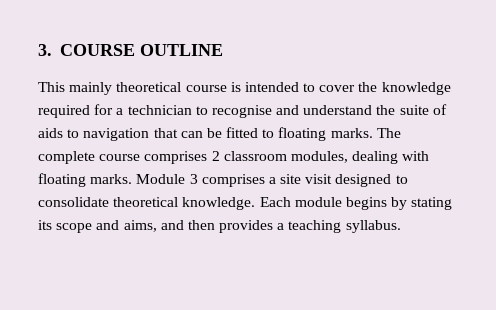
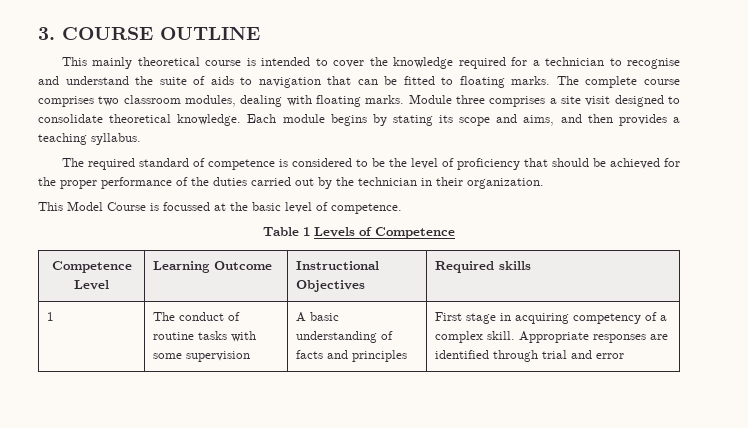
- The complete course comprises 2 classroom modules, dealing with floating marks.
+ The complete course comprises two classroom modules, dealing with floating marks.
- Module 3 comprises a site visit designed to consolidate theoretical knowledge.
+ Module three comprises a site visit designed to consolidate theoretical knowledge.
+ The required standard of competence is considered to be the level of proficiency that should be achieved for the proper performance of the duties carried out by the technician in their organization.
+ This Model Course is focussed at the basic level of competence.
+ Table 1 Levels of Competence
+ Competence Level | Learning Outcome | Instructional Objectives | Required skills
+ 1 | The conduct of routine tasks with some supervision | A basic understanding of facts and principles | First stage in acquiring competency of a complex skill. Appropriate responses are identified through trial and error

